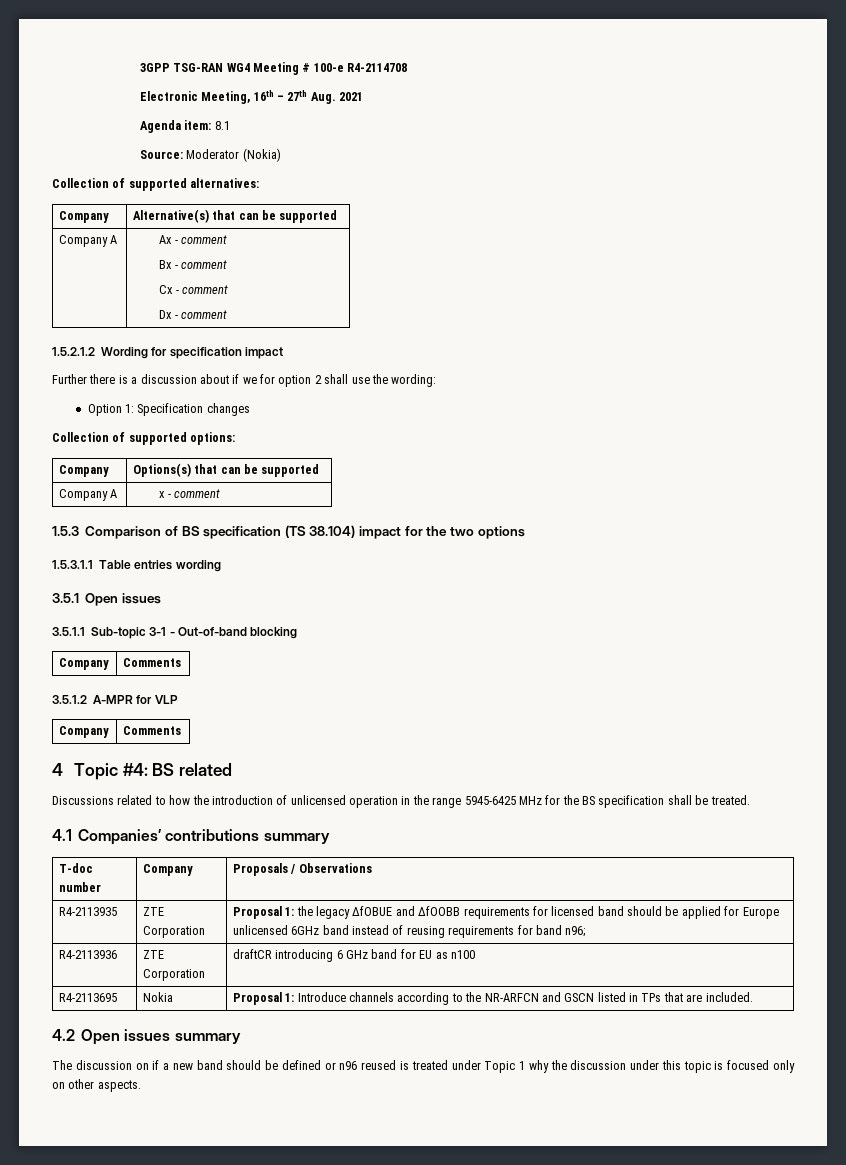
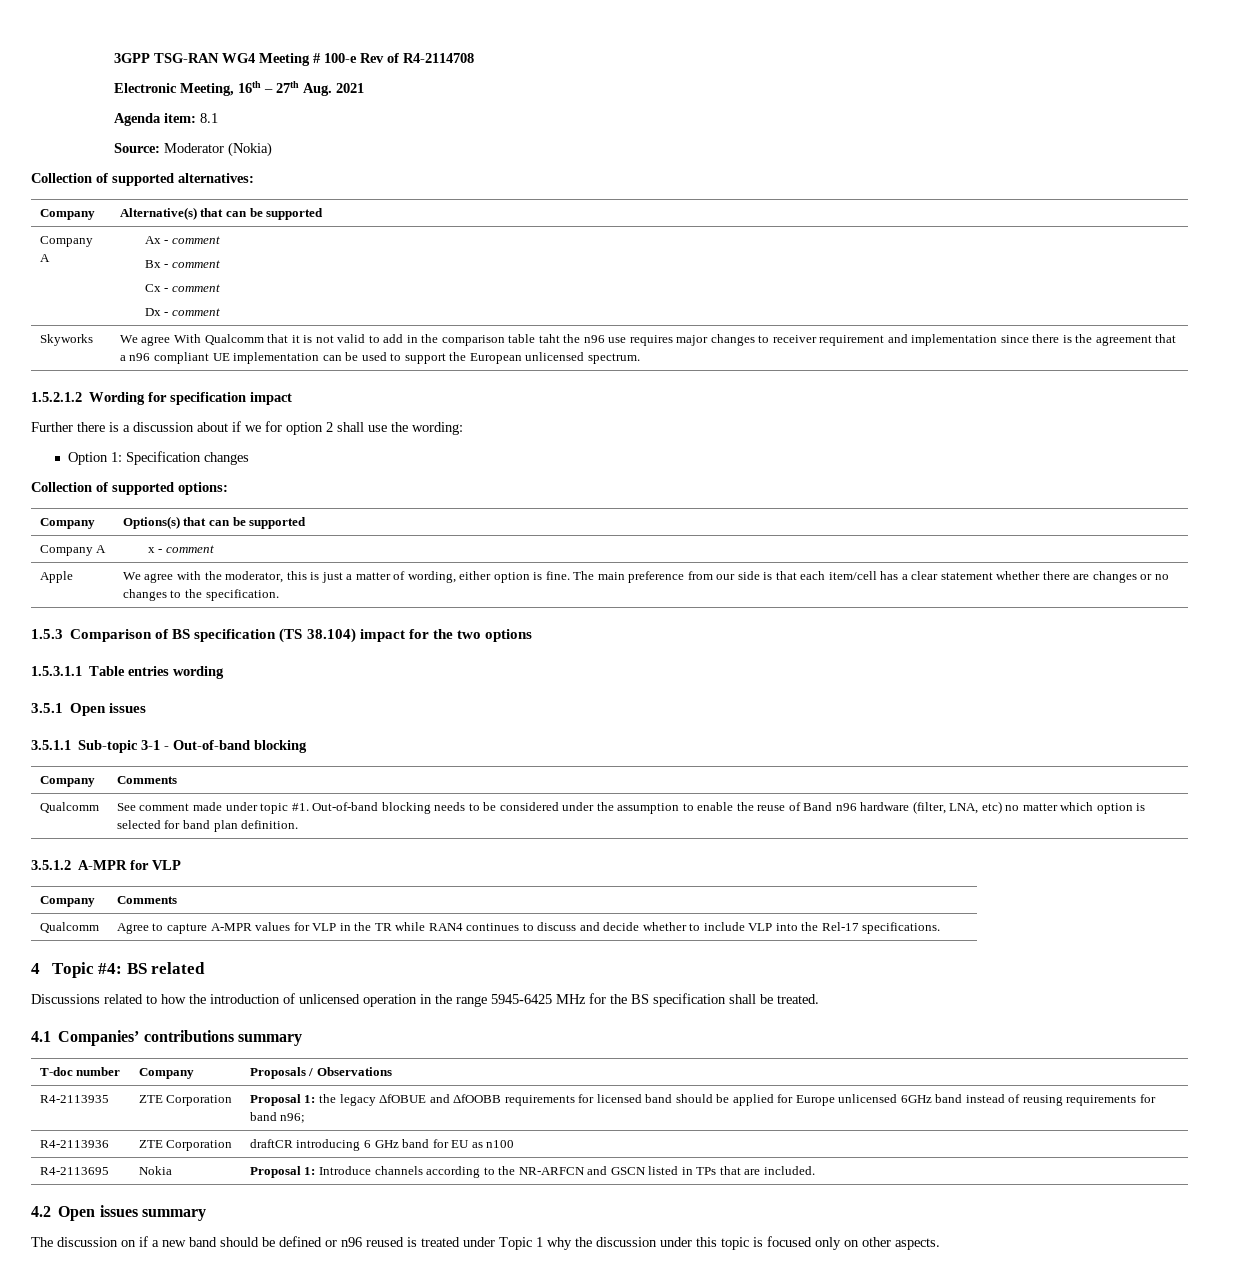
- 3GPP TSG-RAN WG4 Meeting # 100-e R4-2114708
+ 3GPP TSG-RAN WG4 Meeting # 100-e Rev of R4-2114708
+ Skyworks | We agree With Qualcomm that it is not valid to add in the comparison table taht the n96 use requires major changes to receiver requirement and implementation since there is the agreement that a n96 compliant UE implementation can be used to support the European unlicensed spectrum.
+ Apple | We agree with the moderator, this is just a matter of wording, either option is fine. The main preference from our side is that each item/cell has a clear statement whether there are changes or no changes to the specification.
+ Qualcomm | See comment made under topic #1. Out-of-band blocking needs to be considered under the assumption to enable the reuse of Band n96 hardware (filter, LNA, etc) no matter which option is selected for band plan definition.
+ Qualcomm | Agree to capture A-MPR values for VLP in the TR while RAN4 continues to discuss and decide whether to include VLP into the Rel-17 specifications.

